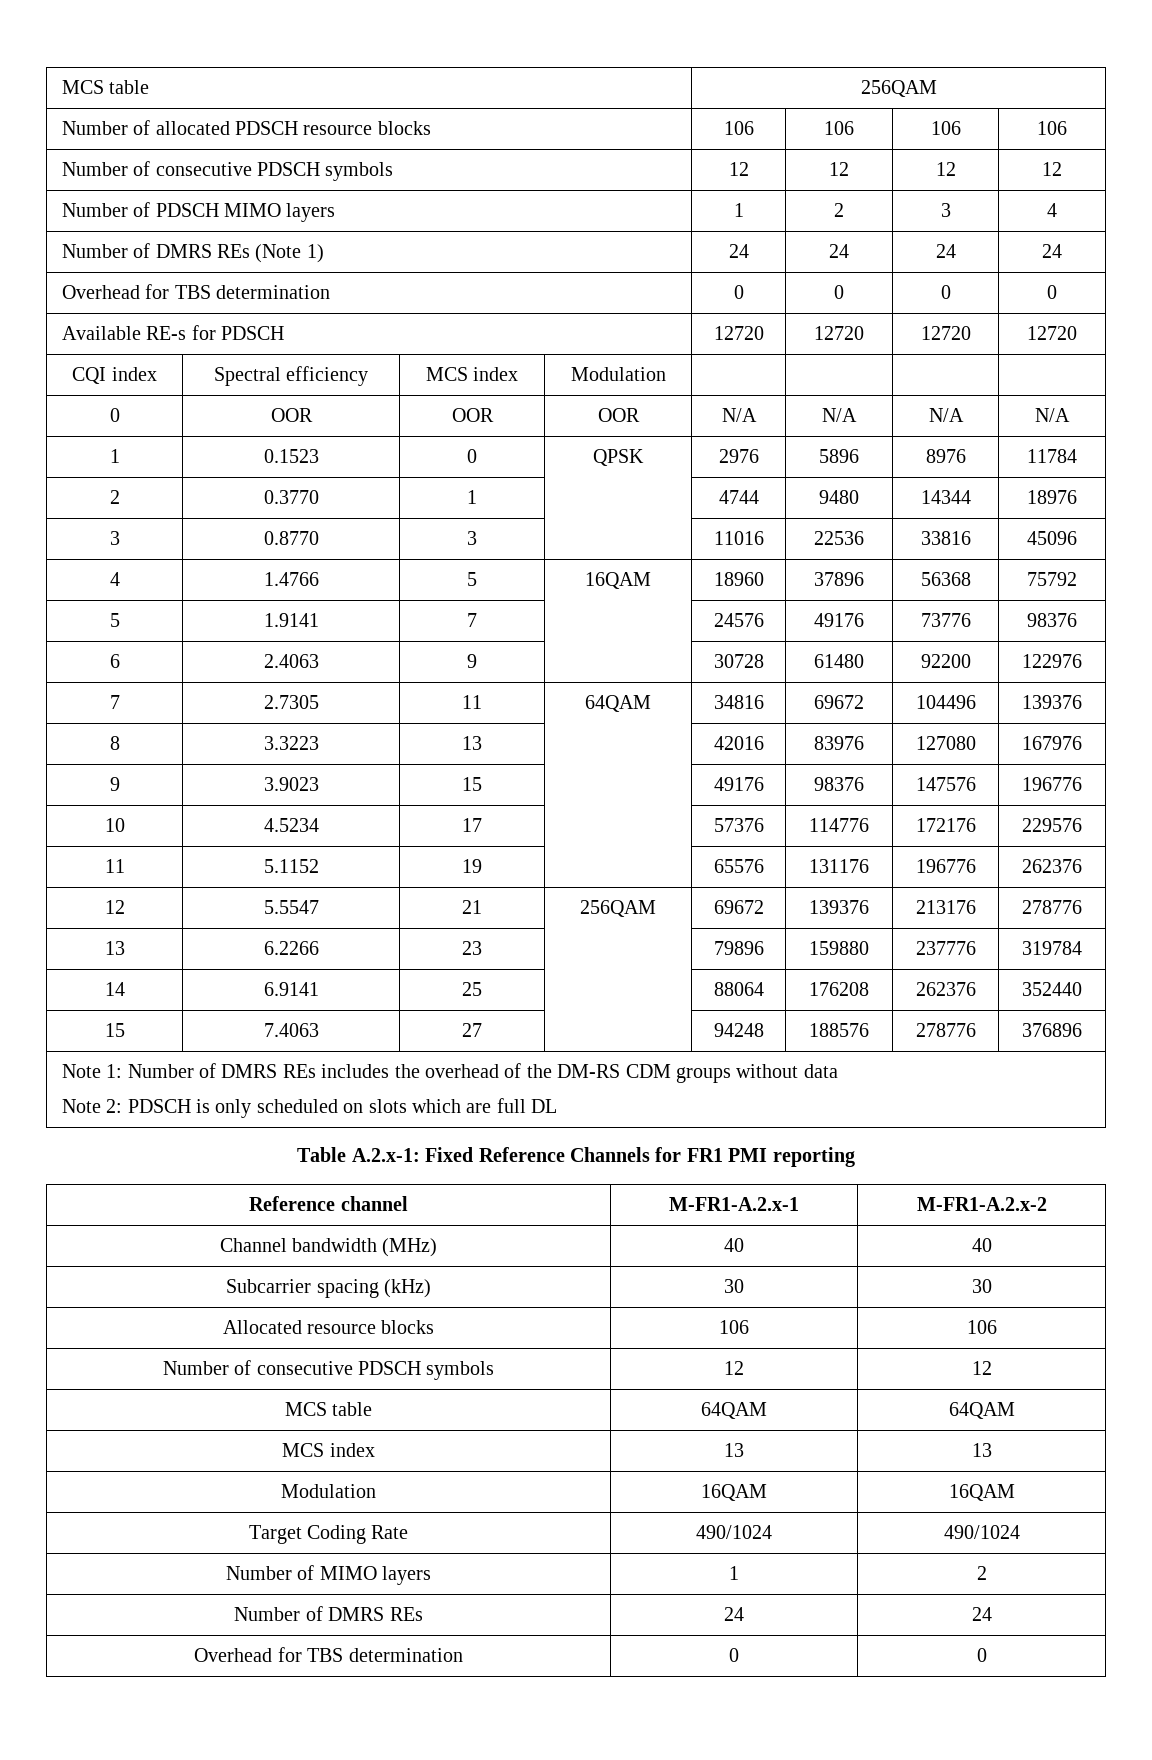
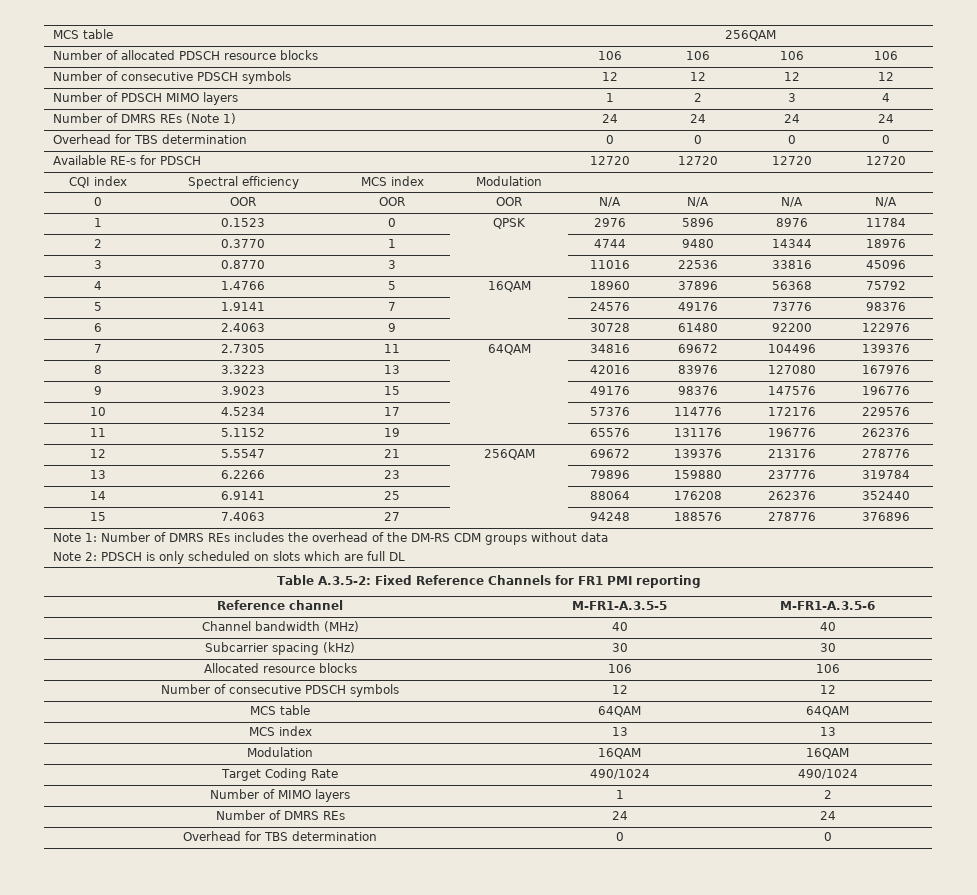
- Table A.2.x-1: Fixed Reference Channels for FR1 PMI reporting
+ Table A.3.5-2: Fixed Reference Channels for FR1 PMI reporting
- Reference channel | M-FR1-A.2.x-1 | M-FR1-A.2.x-2
+ Reference channel | M-FR1-A.3.5-5 | M-FR1-A.3.5-6

